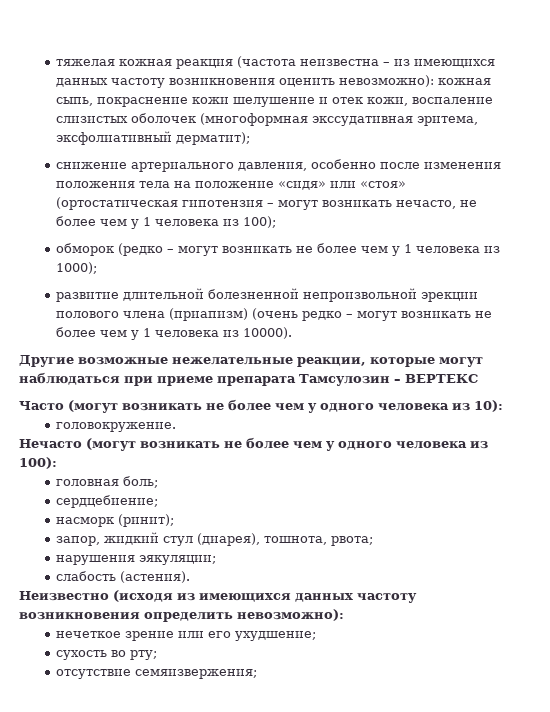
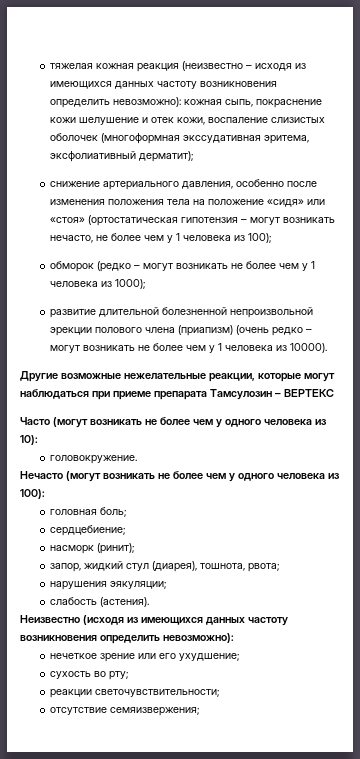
- тяжелая кожная реакция (частота неизвестна – из имеющихся данных частоту возникновения оценить невозможно): кожная сыпь, покраснение кожи шелушение и отек кожи, воспаление слизистых оболочек (многоформная экссудативная эритема, эксфолиативный дерматит);
+ тяжелая кожная реакция (неизвестно – исходя из имеющихся данных частоту возникновения определить невозможно): кожная сыпь, покраснение кожи шелушение и отек кожи, воспаление слизистых оболочек (многоформная экссудативная эритема, эксфолиативный дерматит);
+ реакции светочувствительности;

